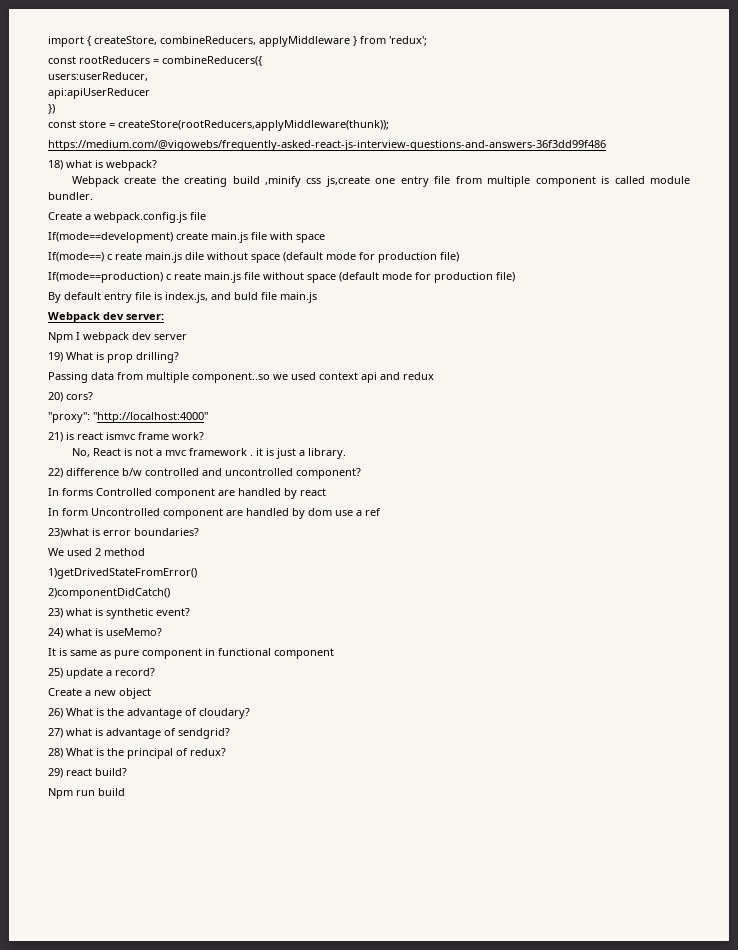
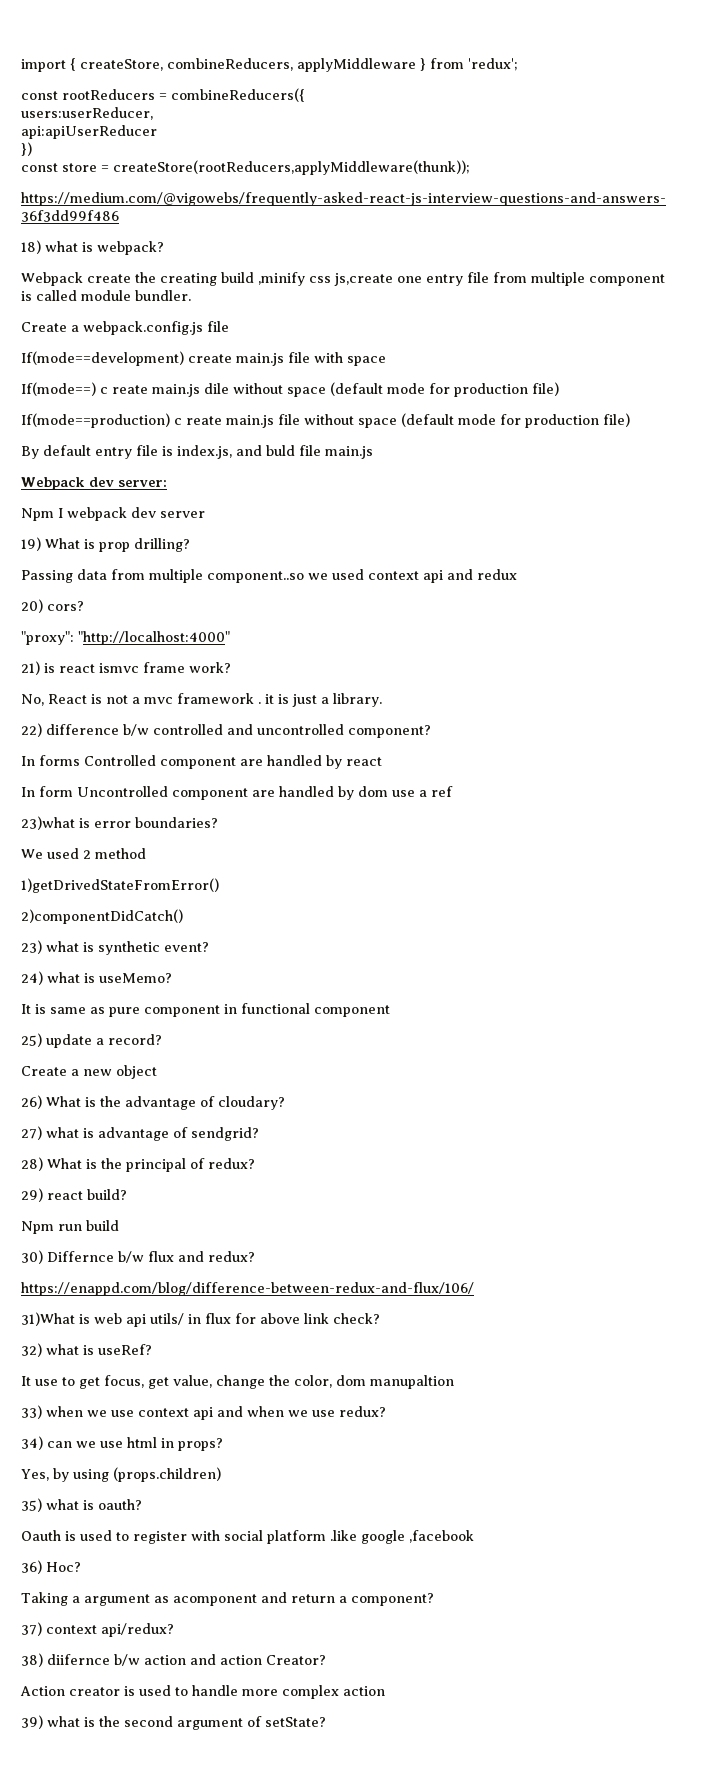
+ 30) Differnce b/w flux and redux?
+ https://enappd.com/blog/difference-between-redux-and-flux/106/
+ 31)What is web api utils/ in flux for above link check?
+ 32) what is useRef?
+ It use to get focus, get value, change the color, dom manupaltion
+ 33) when we use context api and when we use redux?
+ 34) can we use html in props?
+ Yes, by using (props.children)
+ 35) what is oauth?
+ Oauth is used to register with social platform .like google ,facebook
+ 36) Hoc?
+ Taking a argument as acomponent and return a component?
+ 37) context api/redux?
+ 38) diifernce b/w action and action Creator?
+ Action creator is used to handle more complex action
+ 39) what is the second argument of setState?

